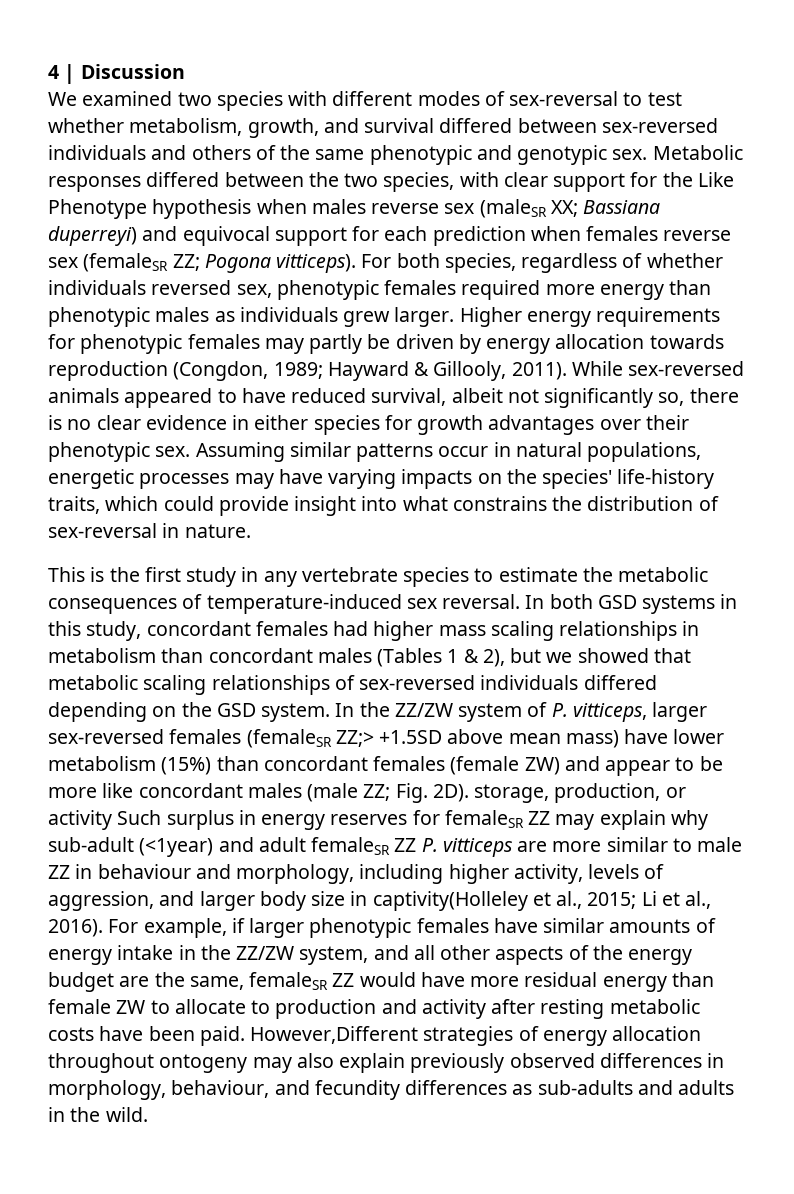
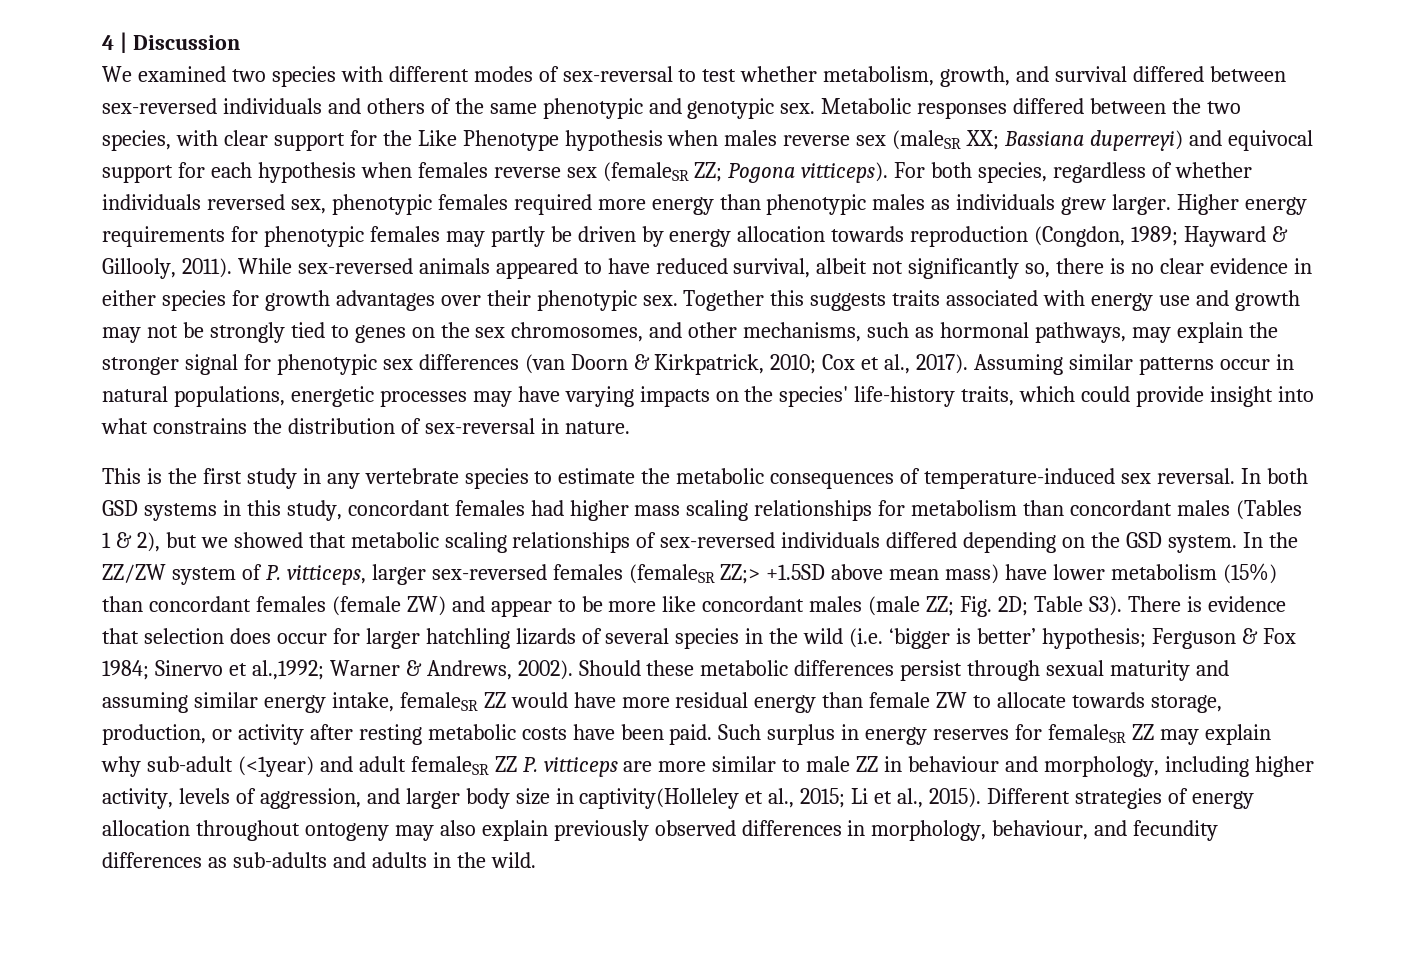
- Metabolic responses differed between the two species, with clear support for the Like Phenotype hypothesis when males reverse sex (maleSR XX; Bassiana duperreyi) and equivocal support for each prediction when females reverse sex (femaleSR ZZ; Pogona vitticeps).
+ Metabolic responses differed between the two species, with clear support for the Like Phenotype hypothesis when males reverse sex (maleSR XX; Bassiana duperreyi) and equivocal support for each hypothesis when females reverse sex (femaleSR ZZ; Pogona vitticeps).
+ Together this suggests traits associated with energy use and growth may not be strongly tied to genes on the sex chromosomes, and other mechanisms, such as hormonal pathways, may explain the stronger signal for phenotypic sex differences (van Doorn & Kirkpatrick, 2010; Cox et al., 2017).
- In both GSD systems in this study, concordant females had higher mass scaling relationships in metabolism than concordant males (Tables 1 & 2), but we showed that metabolic scaling relationships of sex-reversed individuals differed depending on the GSD system.
+ In both GSD systems in this study, concordant females had higher mass scaling relationships for metabolism than concordant males (Tables 1 & 2), but we showed that metabolic scaling relationships of sex-reversed individuals differed depending on the GSD system.
- Fig. 2D). storage, production, or activity Such surplus in energy reserves for femaleSR ZZ may explain why sub-adult (<1year) and adult femaleSR ZZ P. vitticeps are more similar to male ZZ in behaviour and morphology, including higher activity, levels of aggression, and larger body size in captivity(Holleley et al., 2015;
+ Fig. 2D; Table S3). There is evidence that selection does occur for larger hatchling lizards of several species in the wild (i.e. ‘bigger is better’ hypothesis; Ferguson & Fox 1984; Sinervo et al.,1992; Warner & Andrews, 2002). Should these metabolic differences persist through sexual maturity and assuming similar energy intake, femaleSR ZZ would have more residual energy than female ZW to allocate towards storage, production, or activity after resting metabolic costs have been paid. Such surplus in energy reserves for femaleSR ZZ may explain why sub-adult (<1year) and adult femaleSR ZZ P. vitticeps are more similar to male ZZ in behaviour and morphology, including higher activity, levels of aggression, and larger body size in captivity(Holleley et al., 2015;
- Li et al., 2016). For example, if larger phenotypic females have similar amounts of energy intake in the ZZ/ZW system, and all other aspects of the energy budget are the same, femaleSR ZZ would have more residual energy than female ZW to allocate to production and activity after resting metabolic costs have been paid. However,Different strategies of energy allocation throughout ontogeny may also explain previously observed differences in morphology, behaviour, and fecundity differences as sub-adults and adults in the wild.
+ Li et al., 2015). Different strategies of energy allocation throughout ontogeny may also explain previously observed differences in morphology, behaviour, and fecundity differences as sub-adults and adults in the wild.

